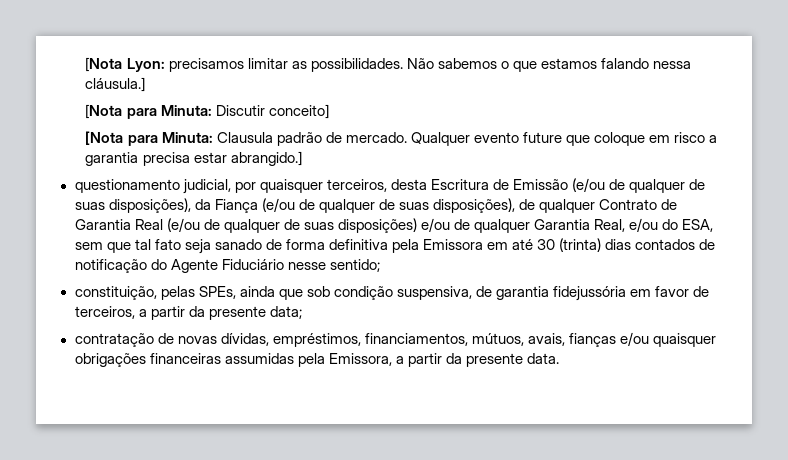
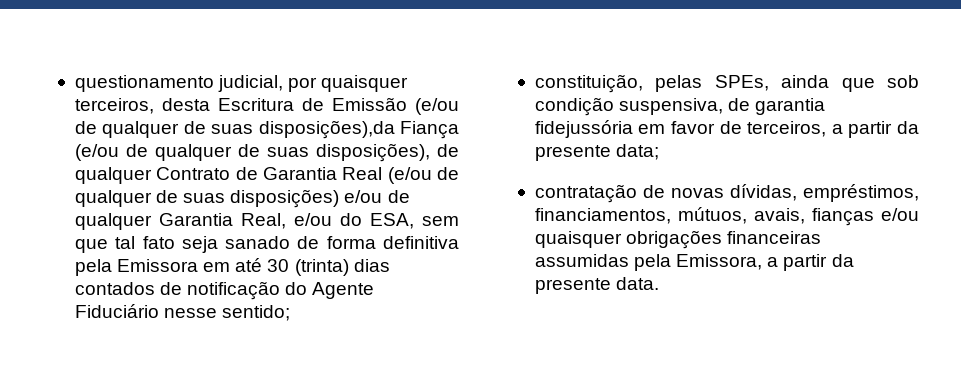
- [Nota Lyon: precisamos limitar as possibilidades. Não sabemos o que estamos falando nessa cláusula.]
- [Nota para Minuta: Discutir conceito]
- [Nota para Minuta: Clausula padrão de mercado. Qualquer evento future que coloque em risco a garantia precisa estar abrangido.]
- questionamento judicial, por quaisquer terceiros, desta Escritura de Emissão (e/ou de qualquer de suas disposições), da Fiança (e/ou de qualquer de suas disposições), de qualquer Contrato de Garantia Real (e/ou de qualquer de suas disposições) e/ou de qualquer Garantia Real, e/ou do ESA, sem que tal fato seja sanado de forma definitiva pela Emissora em até 30 (trinta) dias contados de notificação do Agente Fiduciário nesse sentido;
+ questionamento judicial, por quaisquer terceiros, desta Escritura de Emissão (e/ou de qualquer de suas disposições),da Fiança (e/ou de qualquer de suas disposições), de qualquer Contrato de Garantia Real (e/ou de qualquer de suas disposições) e/ou de qualquer Garantia Real, e/ou do ESA, sem que tal fato seja sanado de forma definitiva pela Emissora em até 30 (trinta) dias contados de notificação do Agente Fiduciário nesse sentido;

